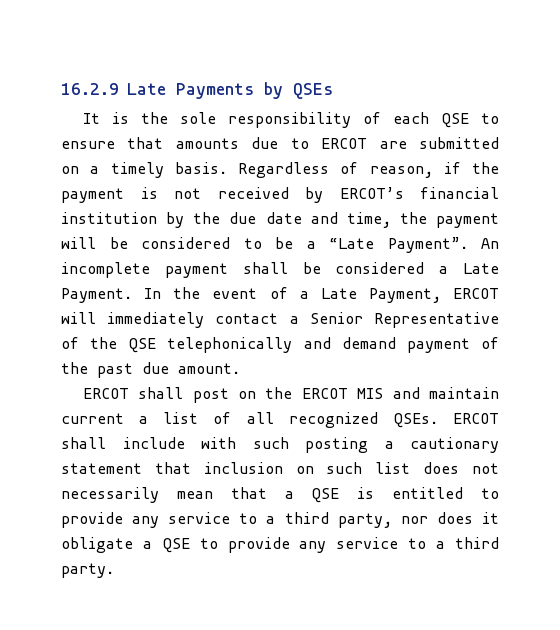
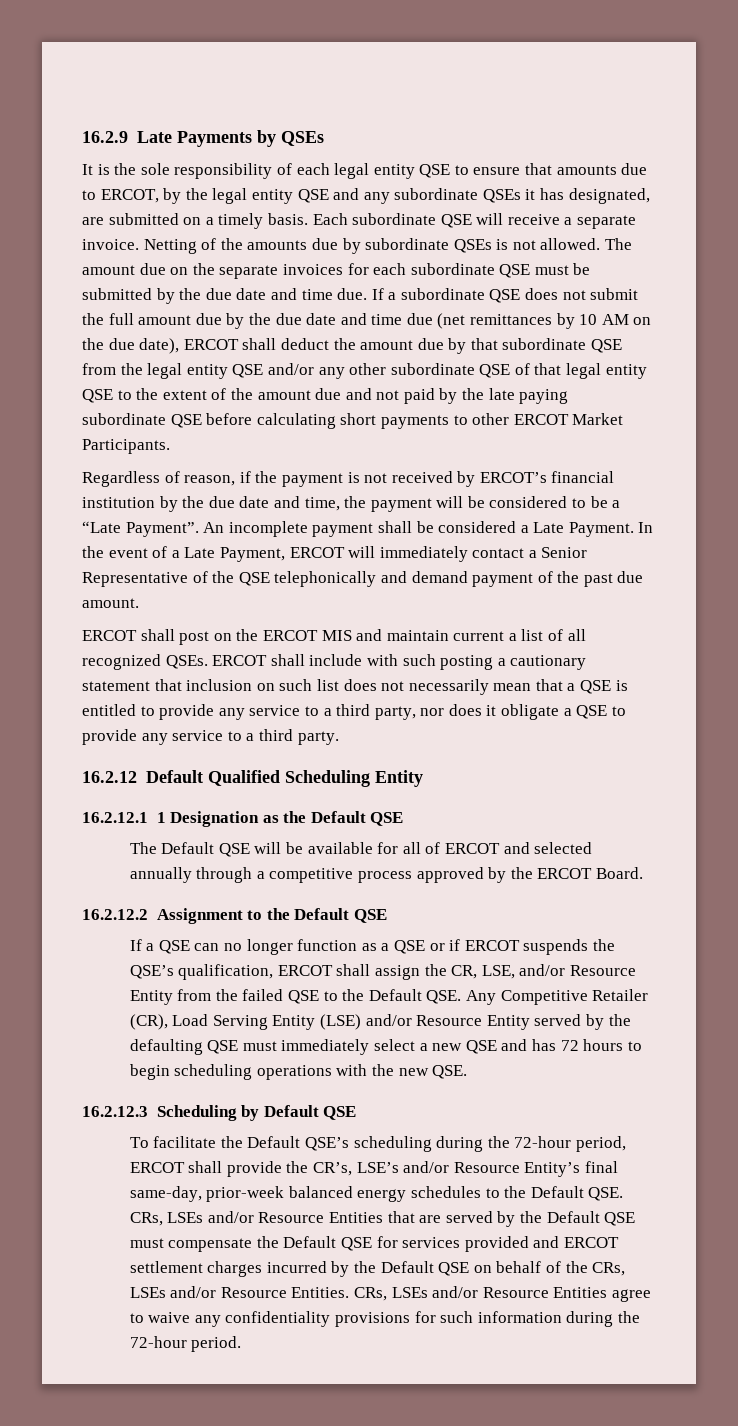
- It is the sole responsibility of each QSE to ensure that amounts due to ERCOT are submitted on a timely basis. Regardless of reason, if the payment is not received by ERCOT’s financial institution by the due date and time, the payment will be considered to be a “Late Payment”.
+ It is the sole responsibility of each legal entity QSE to ensure that amounts due to ERCOT, by the legal entity QSE and any subordinate QSEs it has designated, are submitted on a timely basis. Each subordinate QSE will receive a separate invoice. Netting of the amounts due by subordinate QSEs is not allowed. The amount due on the separate invoices for each subordinate QSE must be submitted by the due date and time due. If a subordinate QSE does not submit the full amount due by the due date and time due (net remittances by 10 AM on the due date), ERCOT shall deduct the amount due by that subordinate QSE from the legal entity QSE and/or any other subordinate QSE of that legal entity QSE to the extent of the amount due and not paid by the late paying subordinate QSE before calculating short payments to other ERCOT Market Participants.
+ Regardless of reason, if the payment is not received by ERCOT’s financial institution by the due date and time, the payment will be considered to be a “Late Payment”.
+ 16.2.12 Default Qualified Scheduling Entity
+ 16.2.12.1 1 Designation as the Default QSE
+ The Default QSE will be available for all of ERCOT and selected annually through a competitive process approved by the ERCOT Board.
+ 16.2.12.2 Assignment to the Default QSE
+ If a QSE can no longer function as a QSE or if ERCOT suspends the QSE’s qualification, ERCOT shall assign the CR, LSE, and/or Resource Entity from the failed QSE to the Default QSE. Any Competitive Retailer (CR), Load Serving Entity (LSE) and/or Resource Entity served by the defaulting QSE must immediately select a new QSE and has 72 hours to begin scheduling operations with the new QSE.
+ 16.2.12.3 Scheduling by Default QSE
+ To facilitate the Default QSE’s scheduling during the 72-hour period, ERCOT shall provide the CR’s, LSE’s and/or Resource Entity’s final same-day, prior-week balanced energy schedules to the Default QSE. CRs, LSEs and/or Resource Entities that are served by the Default QSE must compensate the Default QSE for services provided and ERCOT settlement charges incurred by the Default QSE on behalf of the CRs, LSEs and/or Resource Entities. CRs, LSEs and/or Resource Entities agree to waive any confidentiality provisions for such information during the 72-hour period.

